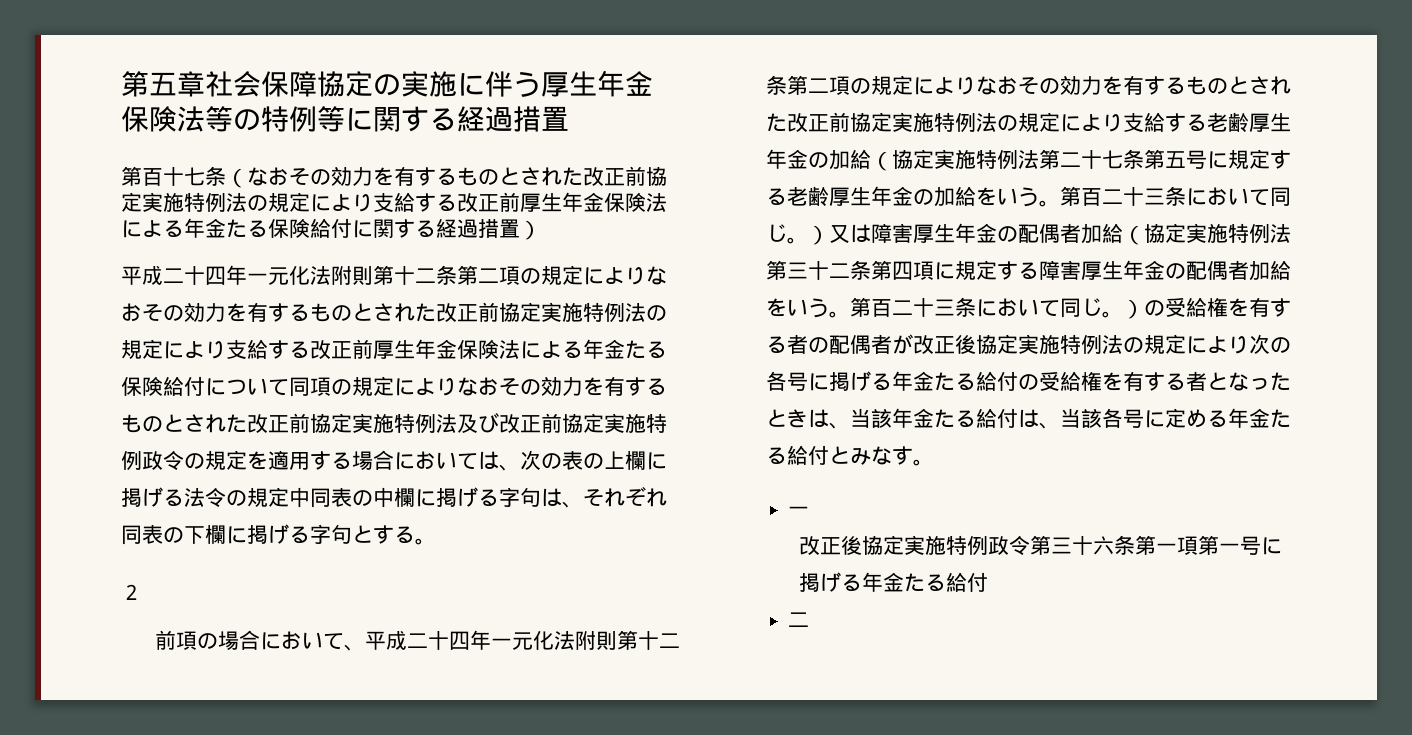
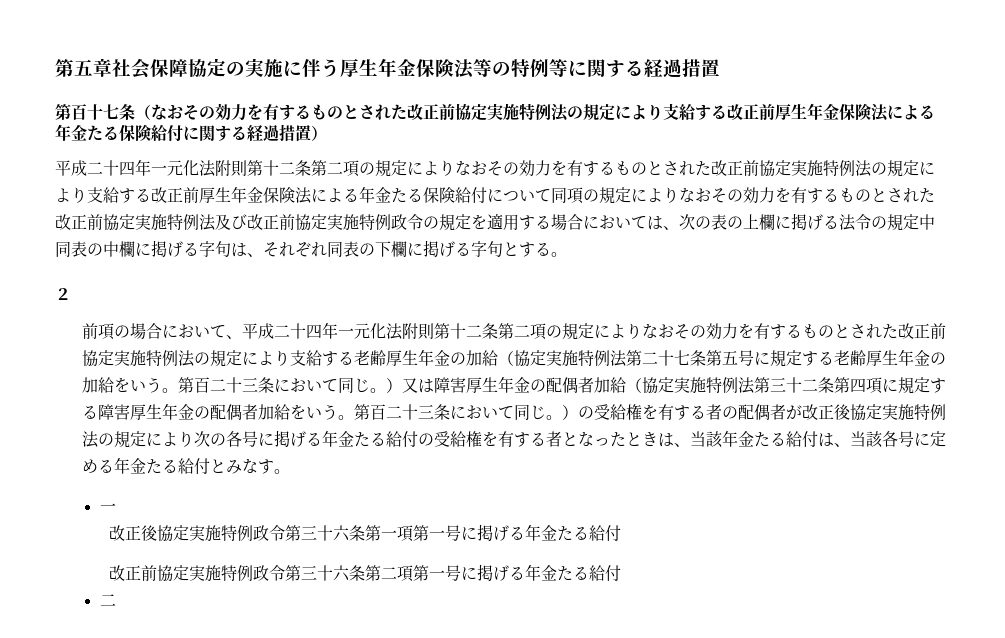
+ 改正前協定実施特例政令第三十六条第二項第一号に掲げる年金たる給付

